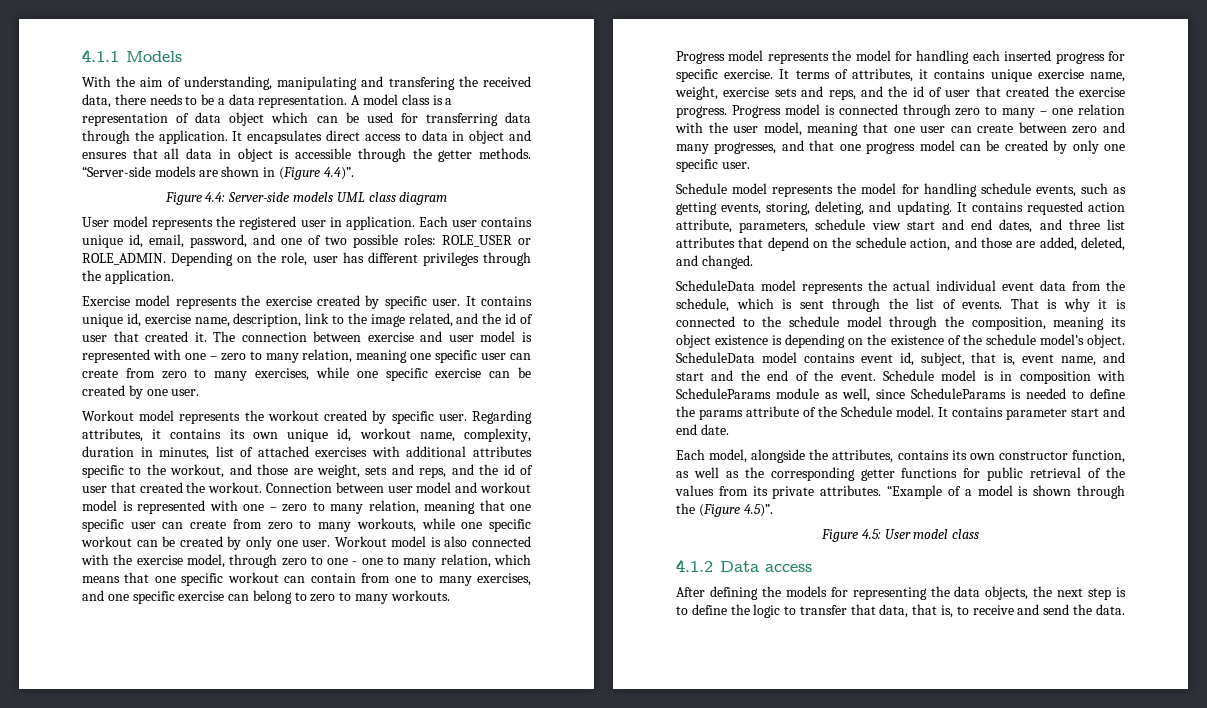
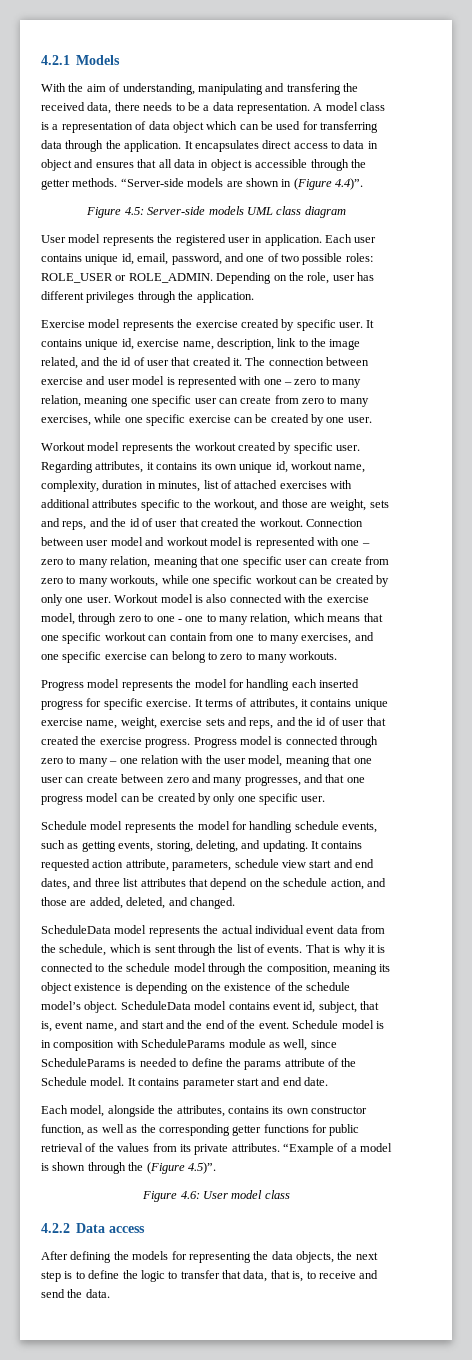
- 4.1.1 Models
+ 4.2.1 Models
- Figure 4.4: Server-side models UML class diagram
+ Figure 4.5: Server-side models UML class diagram
- Figure 4.5: User model class
+ Figure 4.6: User model class
- 4.1.2 Data access
+ 4.2.2 Data access

